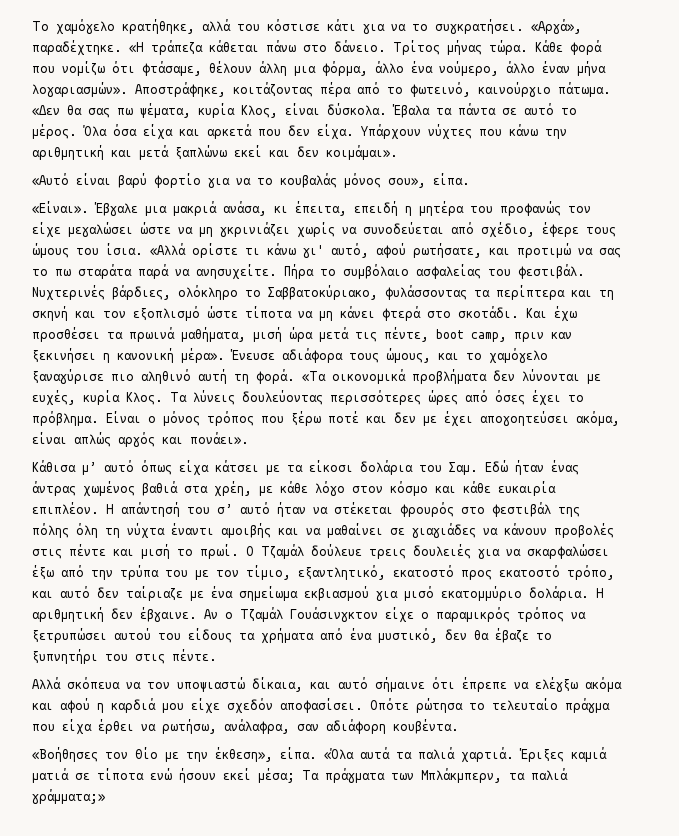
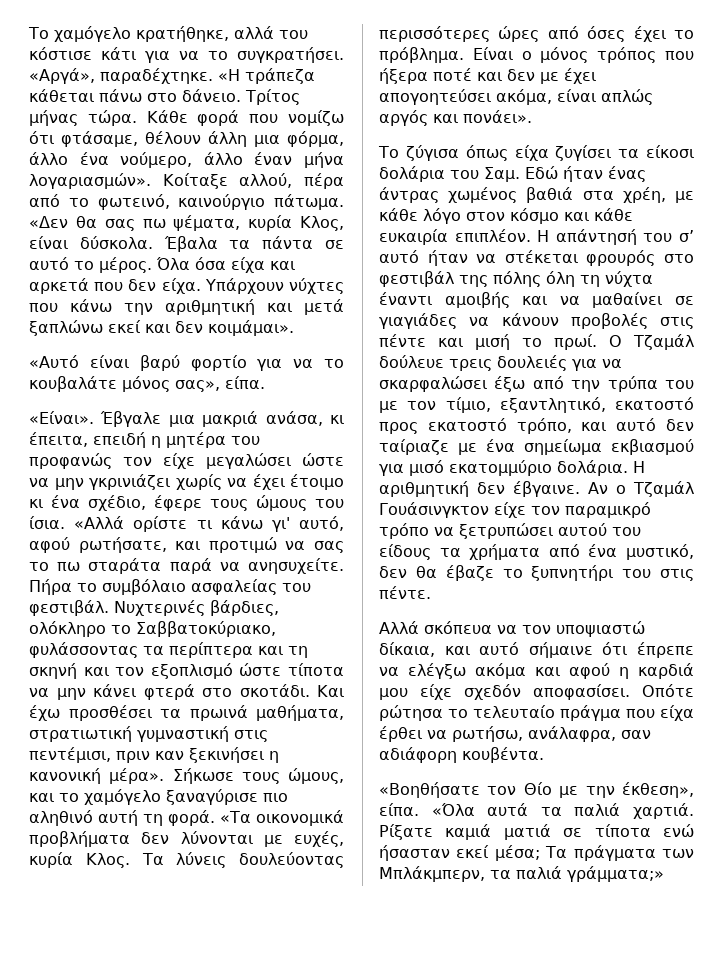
- Αποστράφηκε, κοιτάζοντας πέρα από το φωτεινό, καινούργιο πάτωμα.
+ Κοίταξε αλλού, πέρα από το φωτεινό, καινούργιο πάτωμα.
- «Αυτό είναι βαρύ φορτίο για να το κουβαλάς μόνος σου», είπα.
+ «Αυτό είναι βαρύ φορτίο για να το κουβαλάτε μόνος σας», είπα.
- Έβγαλε μια μακριά ανάσα, κι έπειτα, επειδή η μητέρα του προφανώς τον είχε μεγαλώσει ώστε να μη γκρινιάζει χωρίς να συνοδεύεται από σχέδιο, έφερε τους ώμους του ίσια.
+ Έβγαλε μια μακριά ανάσα, κι έπειτα, επειδή η μητέρα του προφανώς τον είχε μεγαλώσει ώστε να μην γκρινιάζει χωρίς να έχει έτοιμο κι ένα σχέδιο, έφερε τους ώμους του ίσια.
- Νυχτερινές βάρδιες, ολόκληρο το Σαββατοκύριακο, φυλάσσοντας τα περίπτερα και τη σκηνή και τον εξοπλισμό ώστε τίποτα να μη κάνει φτερά στο σκοτάδι.
+ Νυχτερινές βάρδιες, ολόκληρο το Σαββατοκύριακο, φυλάσσοντας τα περίπτερα και τη σκηνή και τον εξοπλισμό ώστε τίποτα να μην κάνει φτερά στο σκοτάδι.
- Και έχω προσθέσει τα πρωινά μαθήματα, μισή ώρα μετά τις πέντε, boot camp, πριν καν ξεκινήσει η κανονική μέρα».
+ Και έχω προσθέσει τα πρωινά μαθήματα, στρατιωτική γυμναστική στις πεντέμισι, πριν καν ξεκινήσει η κανονική μέρα».
- Ένευσε αδιάφορα τους ώμους, και το χαμόγελο ξαναγύρισε πιο αληθινό αυτή τη φορά.
+ Σήκωσε τους ώμους, και το χαμόγελο ξαναγύρισε πιο αληθινό αυτή τη φορά.
- Είναι ο μόνος τρόπος που ξέρω ποτέ και δεν με έχει απογοητεύσει ακόμα, είναι απλώς αργός και πονάει».
+ Είναι ο μόνος τρόπος που ήξερα ποτέ και δεν με έχει απογοητεύσει ακόμα, είναι απλώς αργός και πονάει».
- Κάθισα μ’ αυτό όπως είχα κάτσει με τα είκοσι δολάρια του Σαμ. Εδώ ήταν ένας άντρας χωμένος βαθιά στα χρέη, με κάθε λόγο στον κόσμο και κάθε ευκαιρία επιπλέον.
+ Το ζύγισα όπως είχα ζυγίσει τα είκοσι δολάρια του Σαμ. Εδώ ήταν ένας άντρας χωμένος βαθιά στα χρέη, με κάθε λόγο στον κόσμο και κάθε ευκαιρία επιπλέον.
- Αν ο Τζαμάλ Γουάσινγκτον είχε ο παραμικρός τρόπος να ξετρυπώσει αυτού του είδους τα χρήματα από ένα μυστικό, δεν θα έβαζε το ξυπνητήρι του στις πέντε.
+ Αν ο Τζαμάλ Γουάσινγκτον είχε τον παραμικρό τρόπο να ξετρυπώσει αυτού του είδους τα χρήματα από ένα μυστικό, δεν θα έβαζε το ξυπνητήρι του στις πέντε.
- «Βοήθησες τον Θίο με την έκθεση», είπα.
+ «Βοηθήσατε τον Θίο με την έκθεση», είπα.
- Έριξες καμιά ματιά σε τίποτα ενώ ήσουν εκεί μέσα; Τα πράγματα των Μπλάκμπερν, τα παλιά γράμματα;»
+ Ρίξατε καμιά ματιά σε τίποτα ενώ ήσασταν εκεί μέσα; Τα πράγματα των Μπλάκμπερν, τα παλιά γράμματα;»

